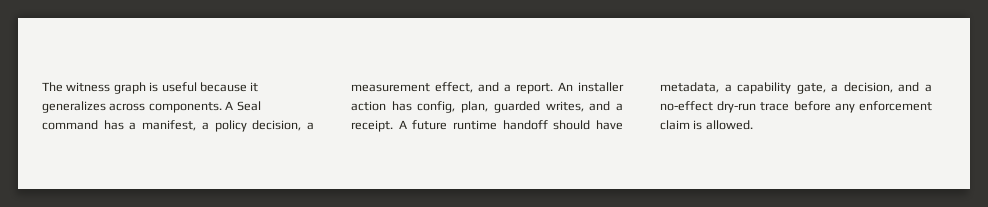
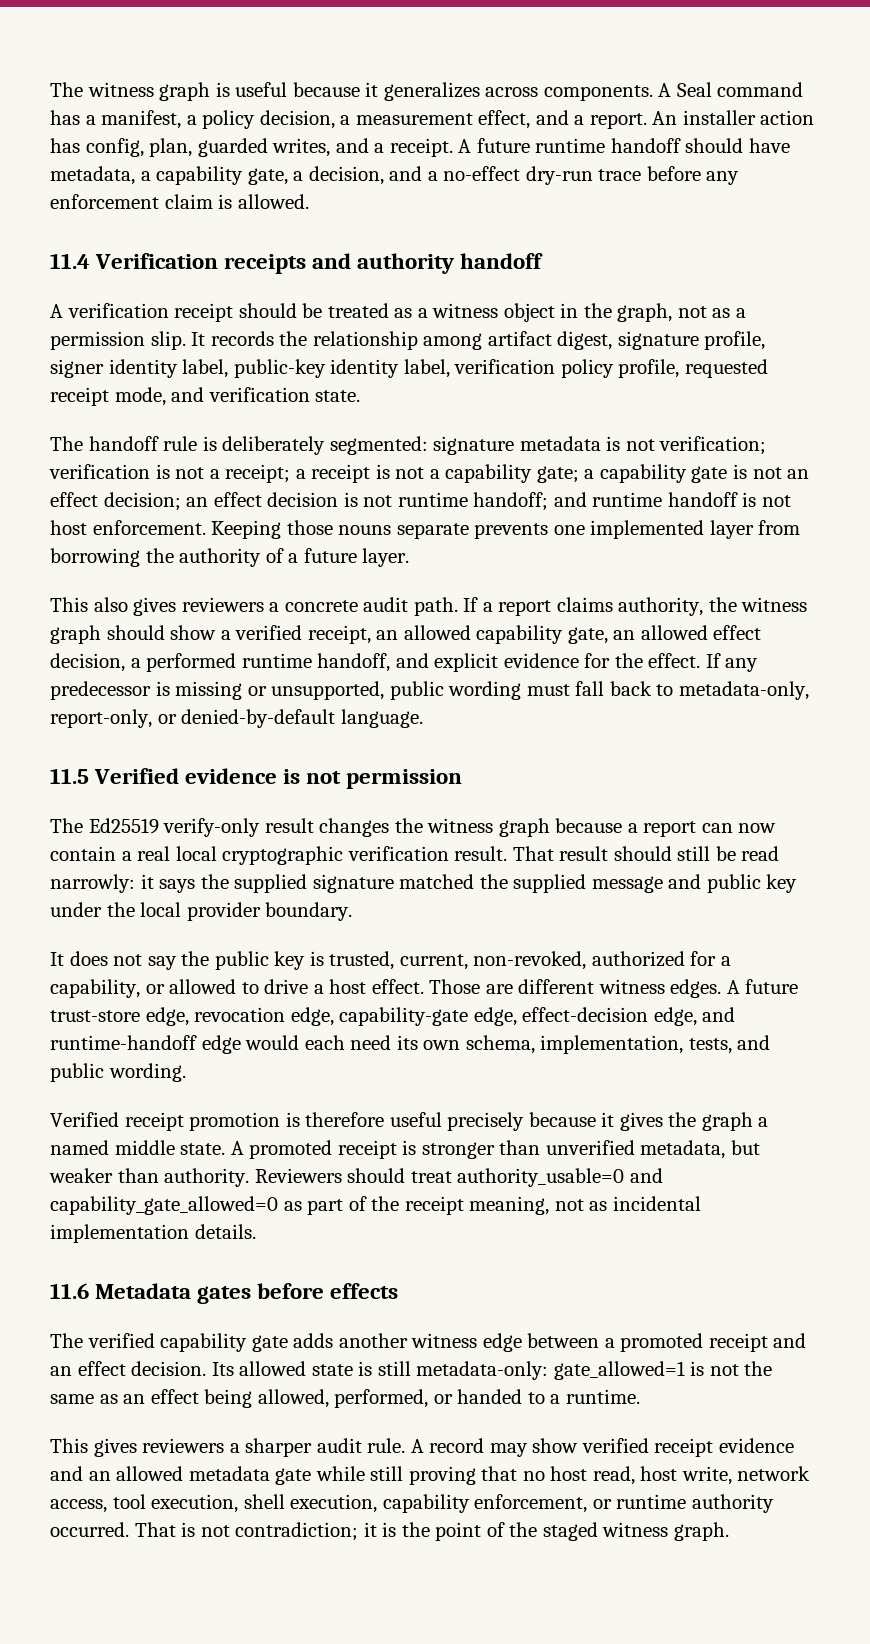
+ 11.4 Verification receipts and authority handoff
+ A verification receipt should be treated as a witness object in the graph, not as a permission slip. It records the relationship among artifact digest, signature profile, signer identity label, public-key identity label, verification policy profile, requested receipt mode, and verification state.
+ The handoff rule is deliberately segmented: signature metadata is not verification; verification is not a receipt; a receipt is not a capability gate; a capability gate is not an effect decision; an effect decision is not runtime handoff; and runtime handoff is not host enforcement. Keeping those nouns separate prevents one implemented layer from borrowing the authority of a future layer.
+ This also gives reviewers a concrete audit path. If a report claims authority, the witness graph should show a verified receipt, an allowed capability gate, an allowed effect decision, a performed runtime handoff, and explicit evidence for the effect. If any predecessor is missing or unsupported, public wording must fall back to metadata-only, report-only, or denied-by-default language.
+ 11.5 Verified evidence is not permission
+ The Ed25519 verify-only result changes the witness graph because a report can now contain a real local cryptographic verification result. That result should still be read narrowly: it says the supplied signature matched the supplied message and public key under the local provider boundary.
+ It does not say the public key is trusted, current, non-revoked, authorized for a capability, or allowed to drive a host effect. Those are different witness edges. A future trust-store edge, revocation edge, capability-gate edge, effect-decision edge, and runtime-handoff edge would each need its own schema, implementation, tests, and public wording.
+ Verified receipt promotion is therefore useful precisely because it gives the graph a named middle state. A promoted receipt is stronger than unverified metadata, but weaker than authority. Reviewers should treat authority_usable=0 and capability_gate_allowed=0 as part of the receipt meaning, not as incidental implementation details.
+ 11.6 Metadata gates before effects
+ The verified capability gate adds another witness edge between a promoted receipt and an effect decision. Its allowed state is still metadata-only: gate_allowed=1 is not the same as an effect being allowed, performed, or handed to a runtime.
+ This gives reviewers a sharper audit rule. A record may show verified receipt evidence and an allowed metadata gate while still proving that no host read, host write, network access, tool execution, shell execution, capability enforcement, or runtime authority occurred. That is not contradiction; it is the point of the staged witness graph.

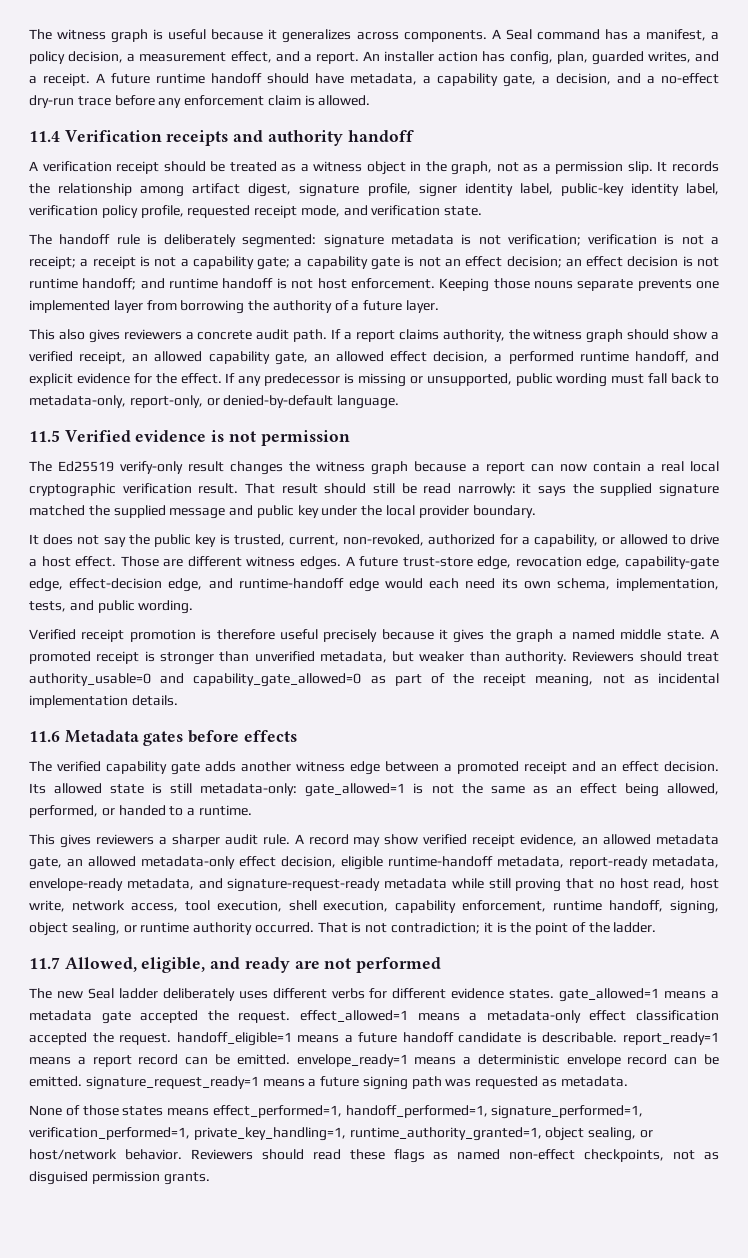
- A record may show verified receipt evidence and an allowed metadata gate while still proving that no host read, host write, network access, tool execution, shell execution, capability enforcement, or runtime authority occurred.
+ A record may show verified receipt evidence, an allowed metadata gate, an allowed metadata-only effect decision, eligible runtime-handoff metadata, report-ready metadata, envelope-ready metadata, and signature-request-ready metadata while still proving that no host read, host write, network access, tool execution, shell execution, capability enforcement, runtime handoff, signing, object sealing, or runtime authority occurred.
- That is not contradiction; it is the point of the staged witness graph.
+ That is not contradiction; it is the point of the ladder.
+ 11.7 Allowed, eligible, and ready are not performed
+ The new Seal ladder deliberately uses different verbs for different evidence states. gate_allowed=1 means a metadata gate accepted the request. effect_allowed=1 means a metadata-only effect classification accepted the request. handoff_eligible=1 means a future handoff candidate is describable. report_ready=1 means a report record can be emitted. envelope_ready=1 means a deterministic envelope record can be emitted. signature_request_ready=1 means a future signing path was requested as metadata.
+ None of those states means effect_performed=1, handoff_performed=1, signature_performed=1, verification_performed=1, private_key_handling=1, runtime_authority_granted=1, object sealing, or host/network behavior. Reviewers should read these flags as named non-effect checkpoints, not as disguised permission grants.

